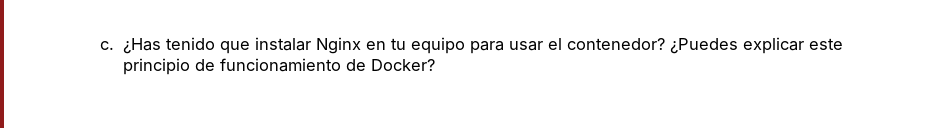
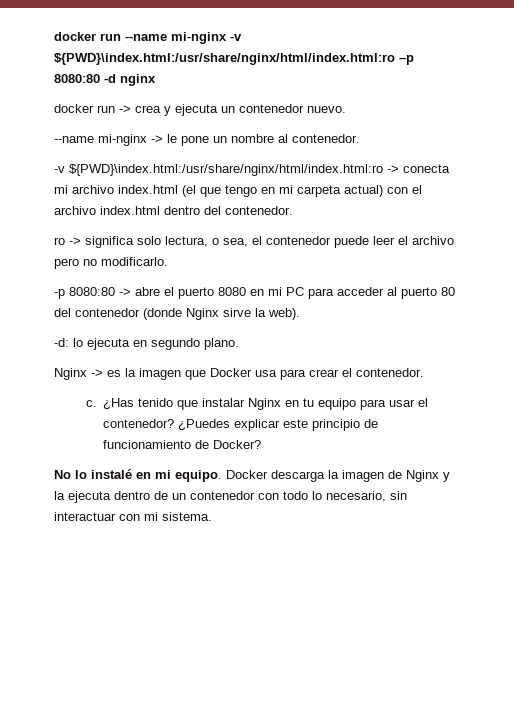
+ docker run --name mi-nginx -v ${PWD}\index.html:/usr/share/nginx/html/index.html:ro –p 8080:80 -d nginx
+ docker run -> crea y ejecuta un contenedor nuevo.
+ --name mi-nginx -> le pone un nombre al contenedor.
+ -v ${PWD}\index.html:/usr/share/nginx/html/index.html:ro -> conecta mi archivo index.html (el que tengo en mi carpeta actual) con el archivo index.html dentro del contenedor.
+ ro -> significa solo lectura, o sea, el contenedor puede leer el archivo pero no modificarlo.
+ -p 8080:80 -> abre el puerto 8080 en mi PC para acceder al puerto 80 del contenedor (donde Nginx sirve la web).
+ -d: lo ejecuta en segundo plano.
+ Nginx -> es la imagen que Docker usa para crear el contenedor.
+ No lo instalé en mi equipo. Docker descarga la imagen de Nginx y la ejecuta dentro de un contenedor con todo lo necesario, sin interactuar con mi sistema.

